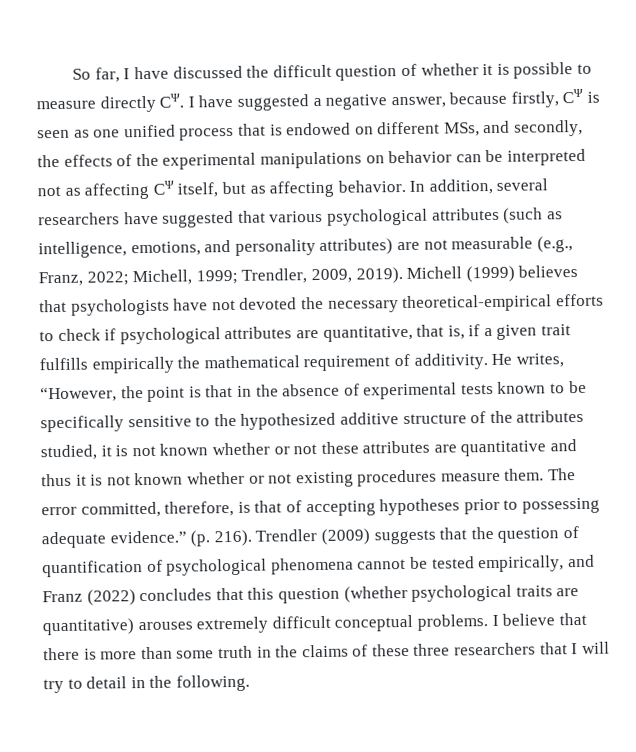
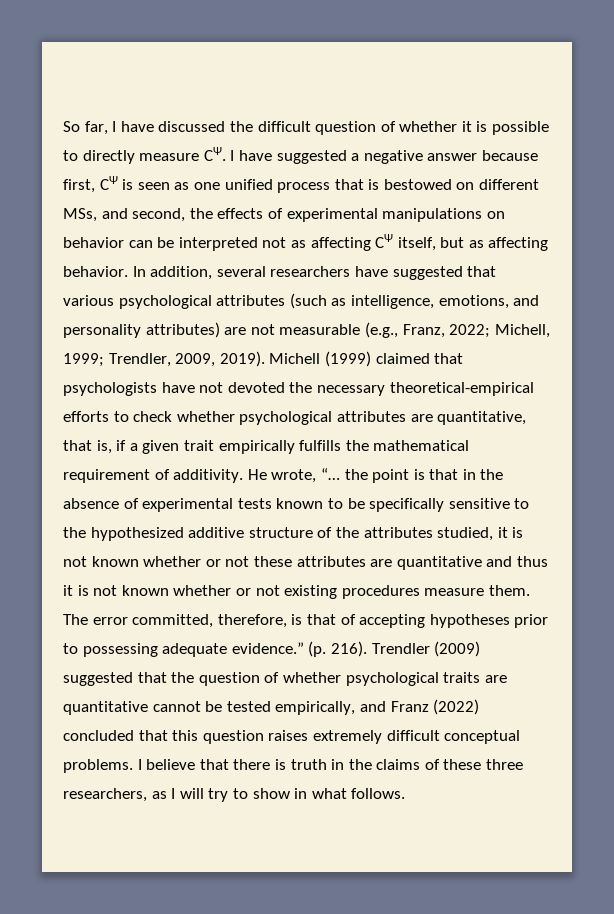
- So far, I have discussed the difficult question of whether it is possible to measure directly CΨ. I have suggested a negative answer, because firstly, CΨ is seen as one unified process that is endowed on different MSs, and secondly, the effects of the experimental manipulations on behavior can be interpreted not as affecting CΨ itself, but as affecting behavior.
+ So far, I have discussed the difficult question of whether it is possible to directly measure CΨ. I have suggested a negative answer because first, CΨ is seen as one unified process that is bestowed on different MSs, and second, the effects of experimental manipulations on behavior can be interpreted not as affecting CΨ itself, but as affecting behavior.
- Michell (1999) believes that psychologists have not devoted the necessary theoretical-empirical efforts to check if psychological attributes are quantitative, that is, if a given trait fulfills empirically the mathematical requirement of additivity.
+ Michell (1999) claimed that psychologists have not devoted the necessary theoretical-empirical efforts to check whether psychological attributes are quantitative, that is, if a given trait empirically fulfills the mathematical requirement of additivity.
- He writes, “However, the point is that in the absence of experimental tests known to be specifically sensitive to the hypothesized additive structure of the attributes studied, it is not known whether or not these attributes are quantitative and thus it is not known whether or not existing procedures measure them.
+ He wrote, “… the point is that in the absence of experimental tests known to be specifically sensitive to the hypothesized additive structure of the attributes studied, it is not known whether or not these attributes are quantitative and thus it is not known whether or not existing procedures measure them.
- Trendler (2009) suggests that the question of quantification of psychological phenomena cannot be tested empirically, and Franz (2022) concludes that this question (whether psychological traits are quantitative) arouses extremely difficult conceptual problems.
+ Trendler (2009) suggested that the question of whether psychological traits are quantitative cannot be tested empirically, and Franz (2022) concluded that this question raises extremely difficult conceptual problems.
- I believe that there is more than some truth in the claims of these three researchers that I will try to detail in the following.
+ I believe that there is truth in the claims of these three researchers, as I will try to show in what follows.

